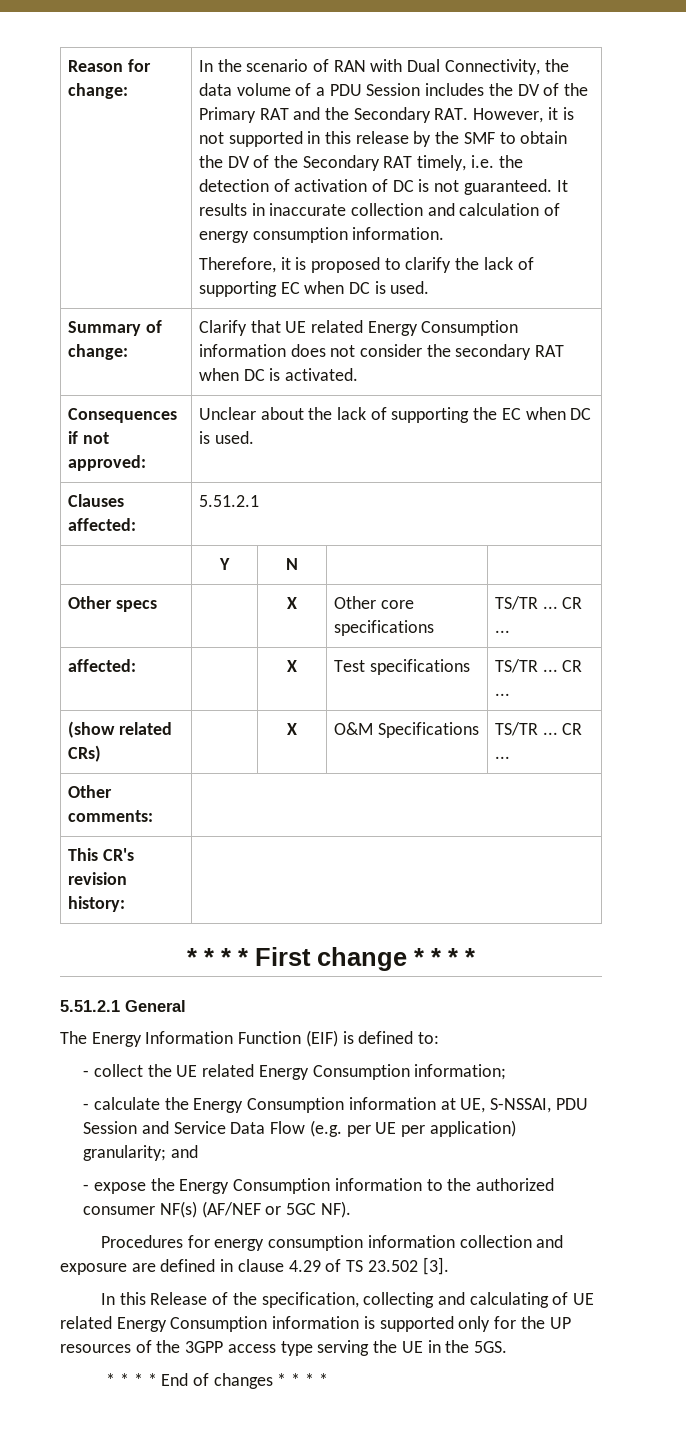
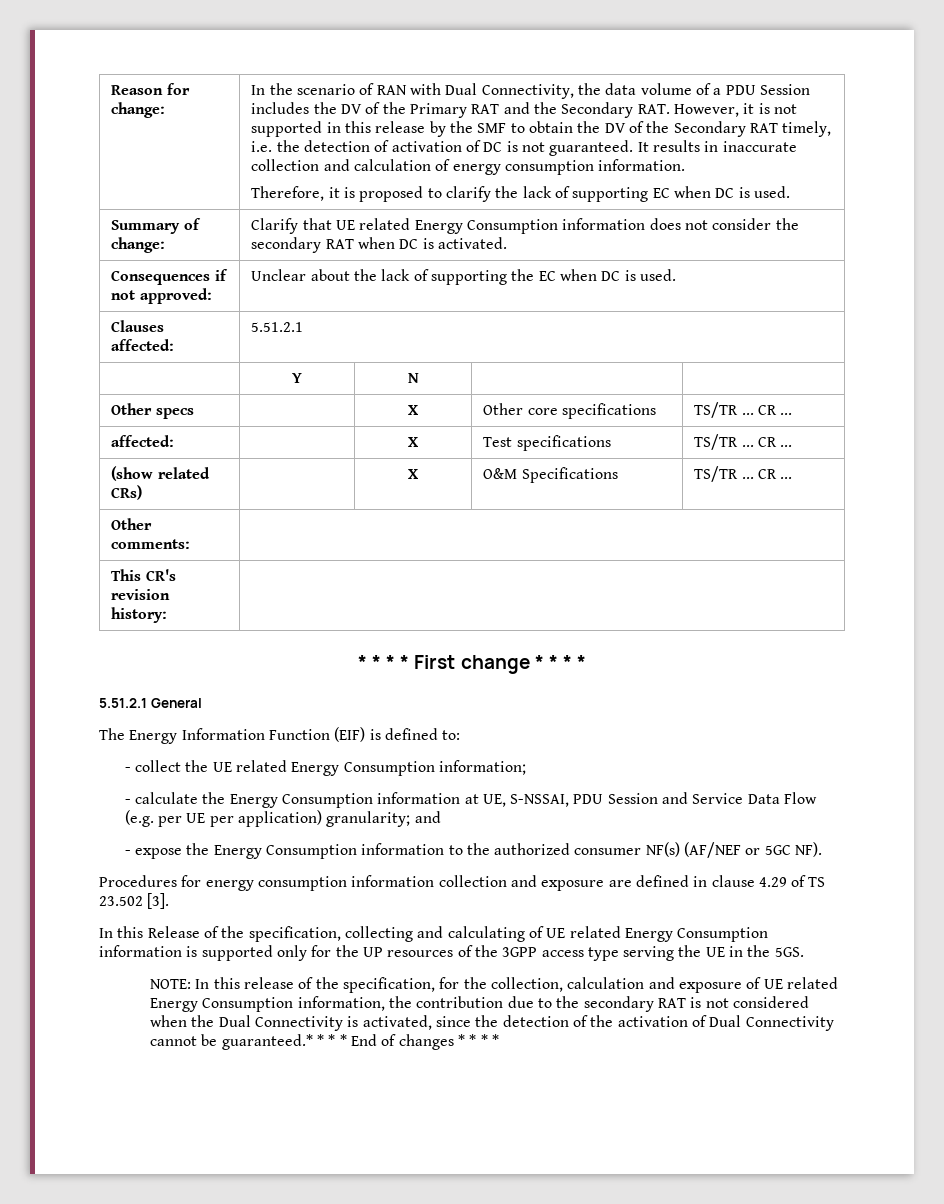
- * * * * End of changes * * * *
+ NOTE: In this release of the specification, for the collection, calculation and exposure of UE related Energy Consumption information, the contribution due to the secondary RAT is not considered when the Dual Connectivity is activated, since the detection of the activation of Dual Connectivity cannot be guaranteed.* * * * End of changes * * * *

